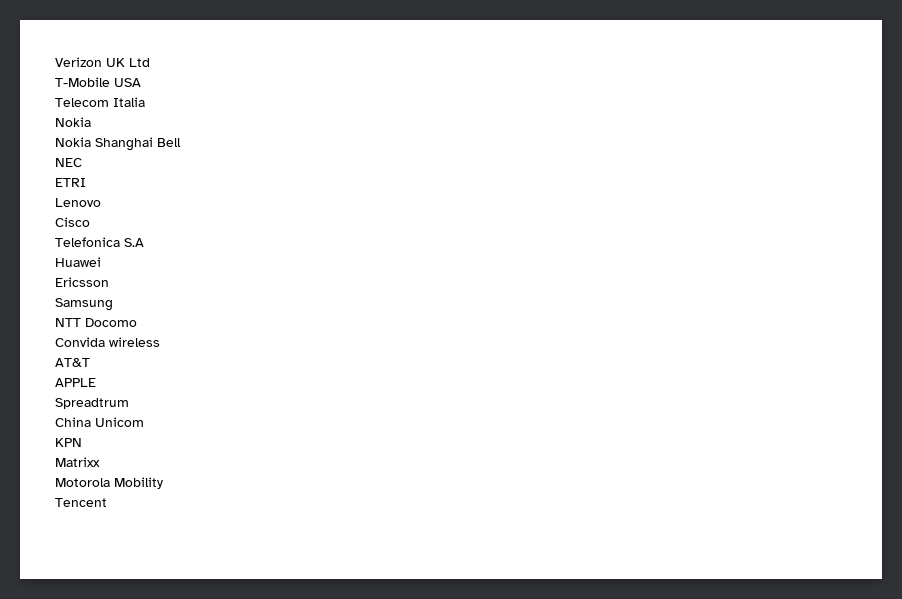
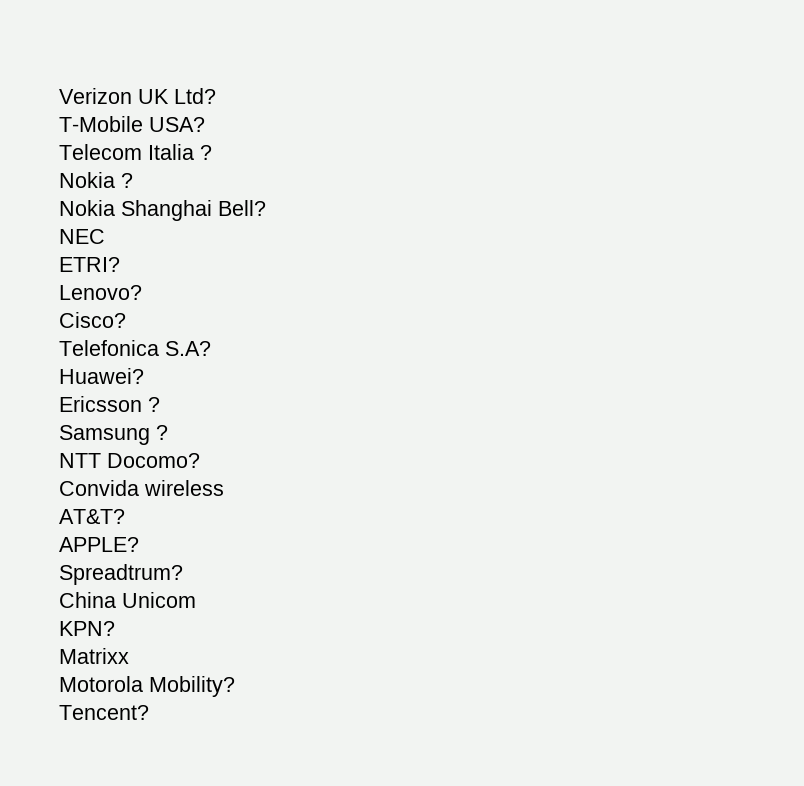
- Verizon UK Ltd
+ Verizon UK Ltd?
- T-Mobile USA
+ T-Mobile USA?
- Telecom Italia
- Nokia
+ Telecom Italia ?
+ Nokia ?
- Nokia Shanghai Bell
+ Nokia Shanghai Bell?
- ETRI
- Lenovo
- Cisco
+ ETRI?
+ Lenovo?
+ Cisco?
- Telefonica S.A
- Huawei
+ Telefonica S.A?
+ Huawei?
- Ericsson
+ Ericsson ?
- Samsung
+ Samsung ?
- NTT Docomo
+ NTT Docomo?
- AT&T
- APPLE
- Spreadtrum
+ AT&T?
+ APPLE?
+ Spreadtrum?
- KPN
+ KPN?
- Motorola Mobility
- Tencent
+ Motorola Mobility?
+ Tencent?

